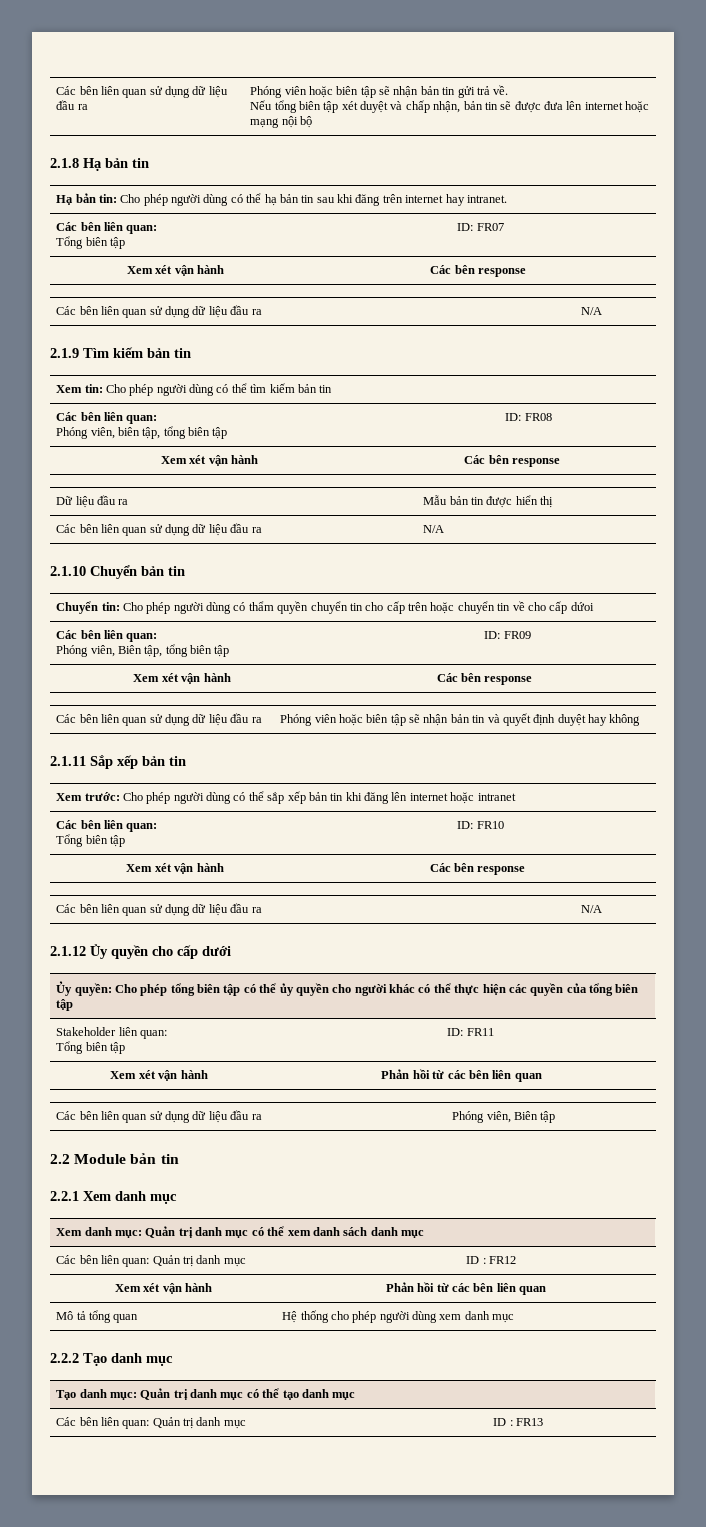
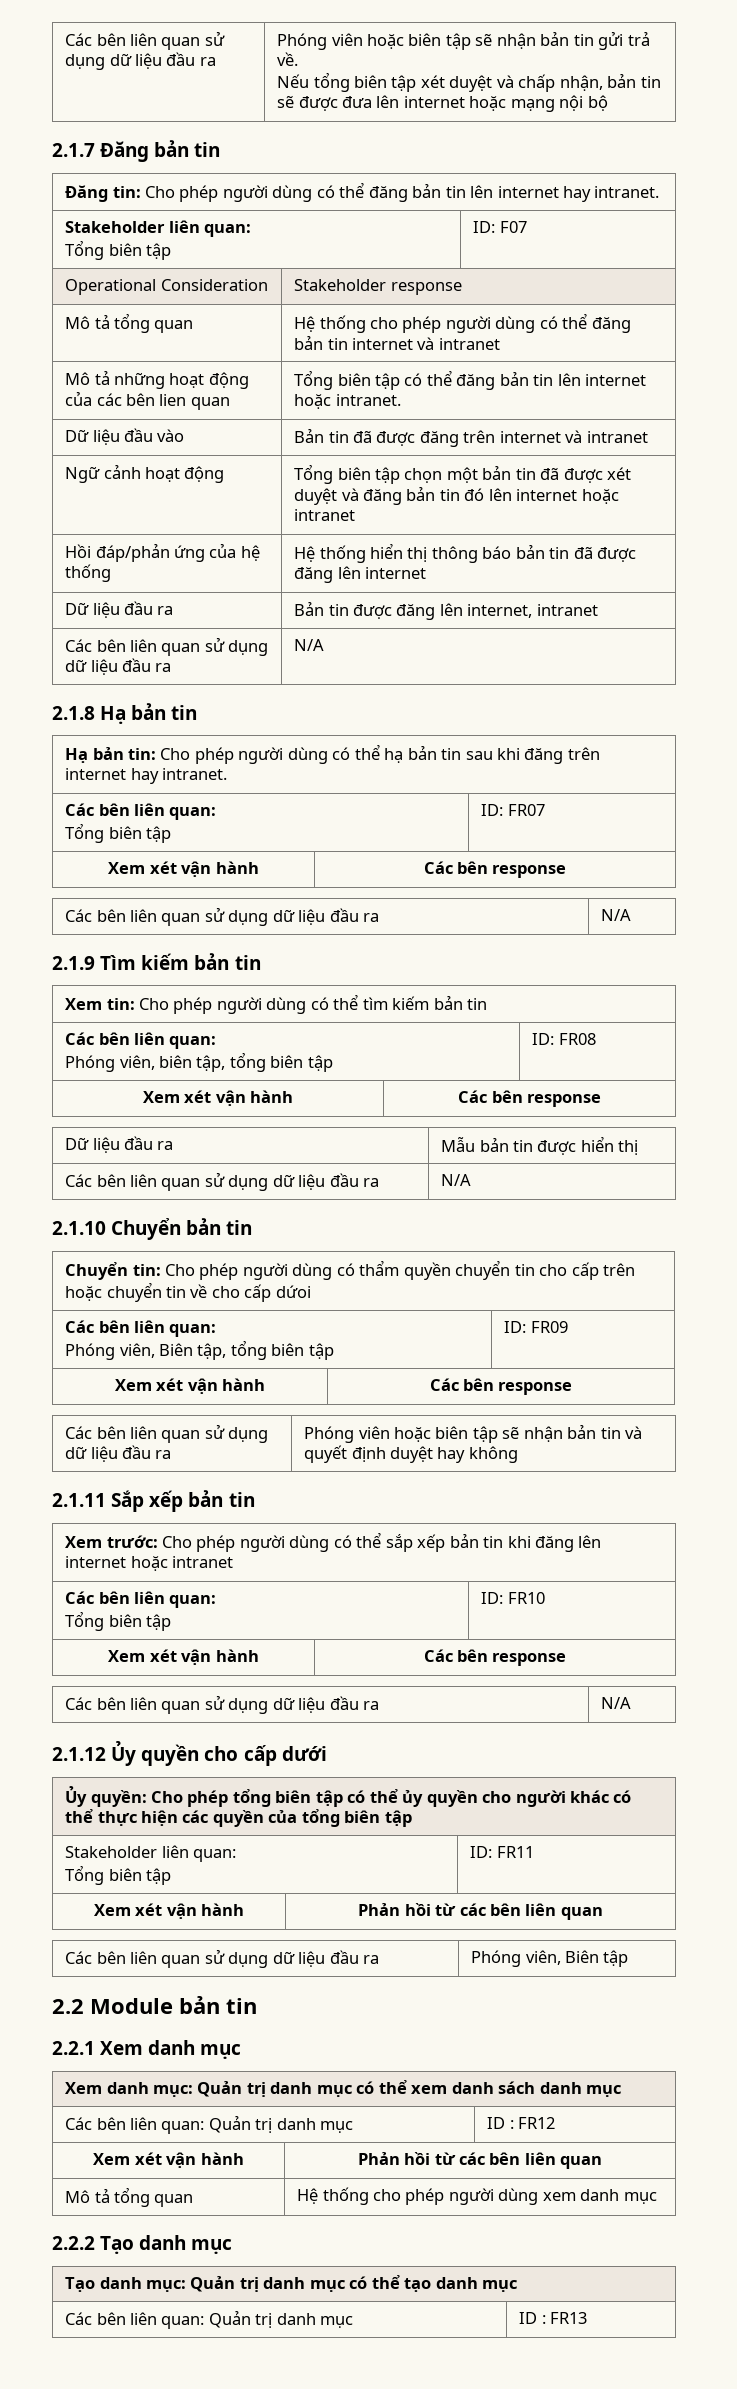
+ 2.1.7 Đăng bản tin
+ Đăng tin: Cho phép người dùng có thể đăng bản tin lên internet hay intranet.
+ Stakeholder liên quan:
+ Tổng biên tập | ID: F07
+ Operational Consideration | Stakeholder response
+ Mô tả tổng quan | Hệ thống cho phép người dùng có thể đăng bản tin internet và intranet
+ Mô tả những hoạt động của các bên lien quan | Tổng biên tập có thể đăng bản tin lên internet hoặc intranet.
+ Dữ liệu đầu vào | Bản tin đã được đăng trên internet và intranet
+ Ngữ cảnh hoạt động | Tổng biên tập chọn một bản tin đã được xét duyệt và đăng bản tin đó lên internet hoặc intranet
+ Hồi đáp/phản ứng của hệ thống | Hệ thống hiển thị thông báo bản tin đã được đăng lên internet
+ Dữ liệu đầu ra | Bản tin được đăng lên internet, intranet
+ Các bên liên quan sử dụng dữ liệu đầu ra | N/A

